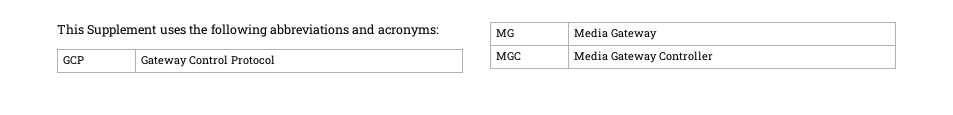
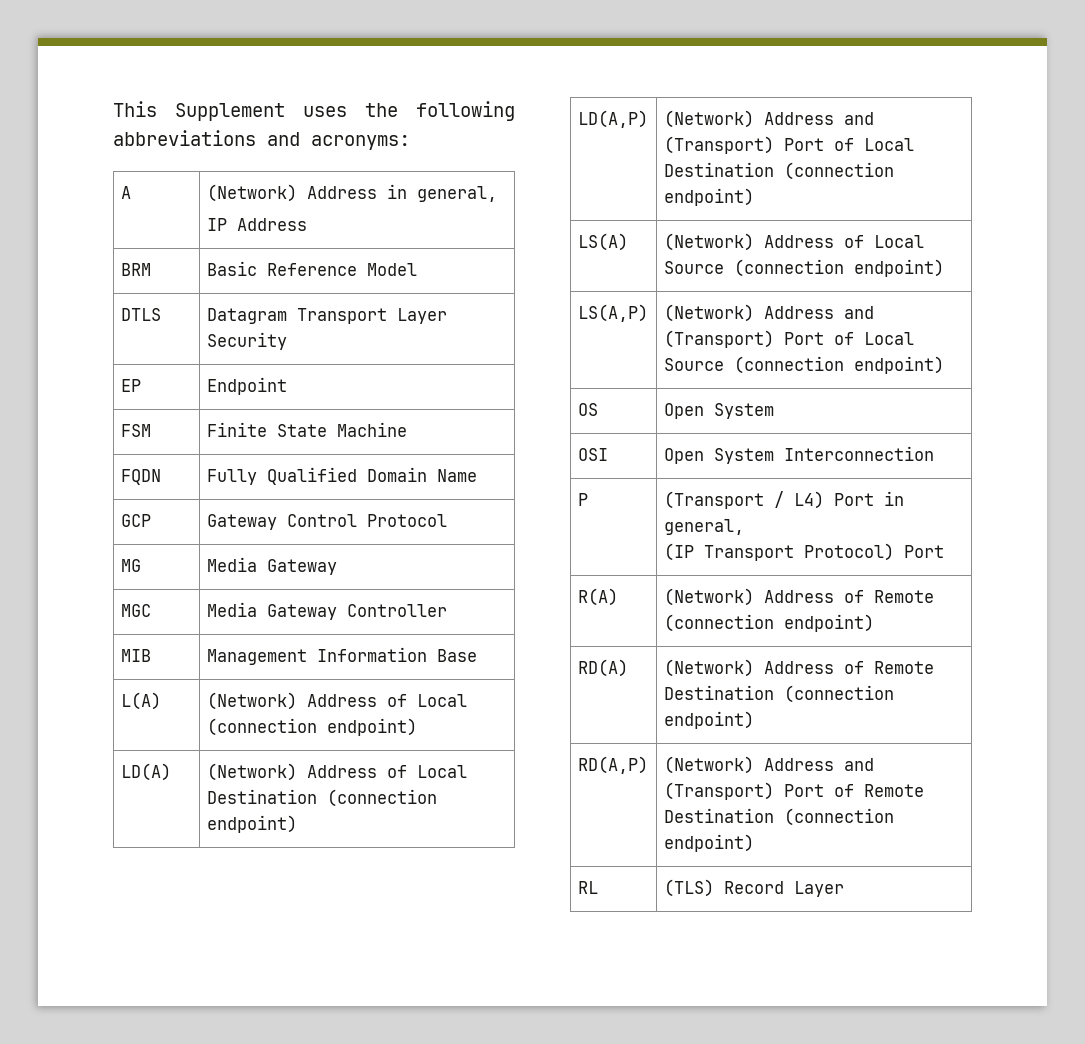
+ A | (Network) Address in general,
+ IP Address
+ BRM | Basic Reference Model
+ DTLS | Datagram Transport Layer Security
+ EP | Endpoint
+ FSM | Finite State Machine
+ FQDN | Fully Qualified Domain Name
+ MIB | Management Information Base
+ L(A) | (Network) Address of Local (connection endpoint)
+ LD(A) | (Network) Address of Local Destination (connection endpoint)
+ LD(A,P) | (Network) Address and (Transport) Port of Local Destination (connection endpoint)
+ LS(A) | (Network) Address of Local Source (connection endpoint)
+ LS(A,P) | (Network) Address and (Transport) Port of Local Source (connection endpoint)
+ OS | Open System
+ OSI | Open System Interconnection
+ P | (Transport / L4) Port in general,
+ (IP Transport Protocol) Port
+ R(A) | (Network) Address of Remote (connection endpoint)
+ RD(A) | (Network) Address of Remote Destination (connection endpoint)
+ RD(A,P) | (Network) Address and (Transport) Port of Remote Destination (connection endpoint)
+ RL | (TLS) Record Layer

